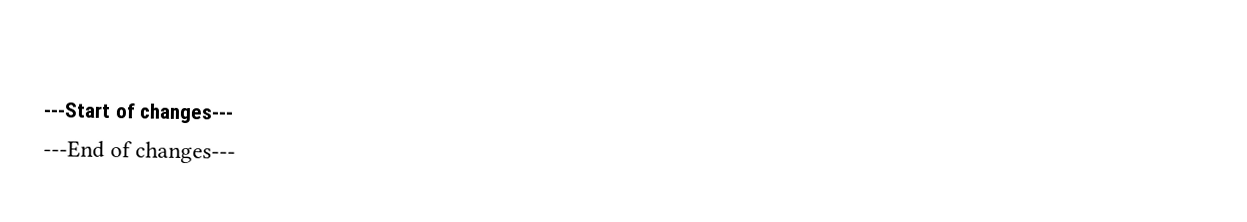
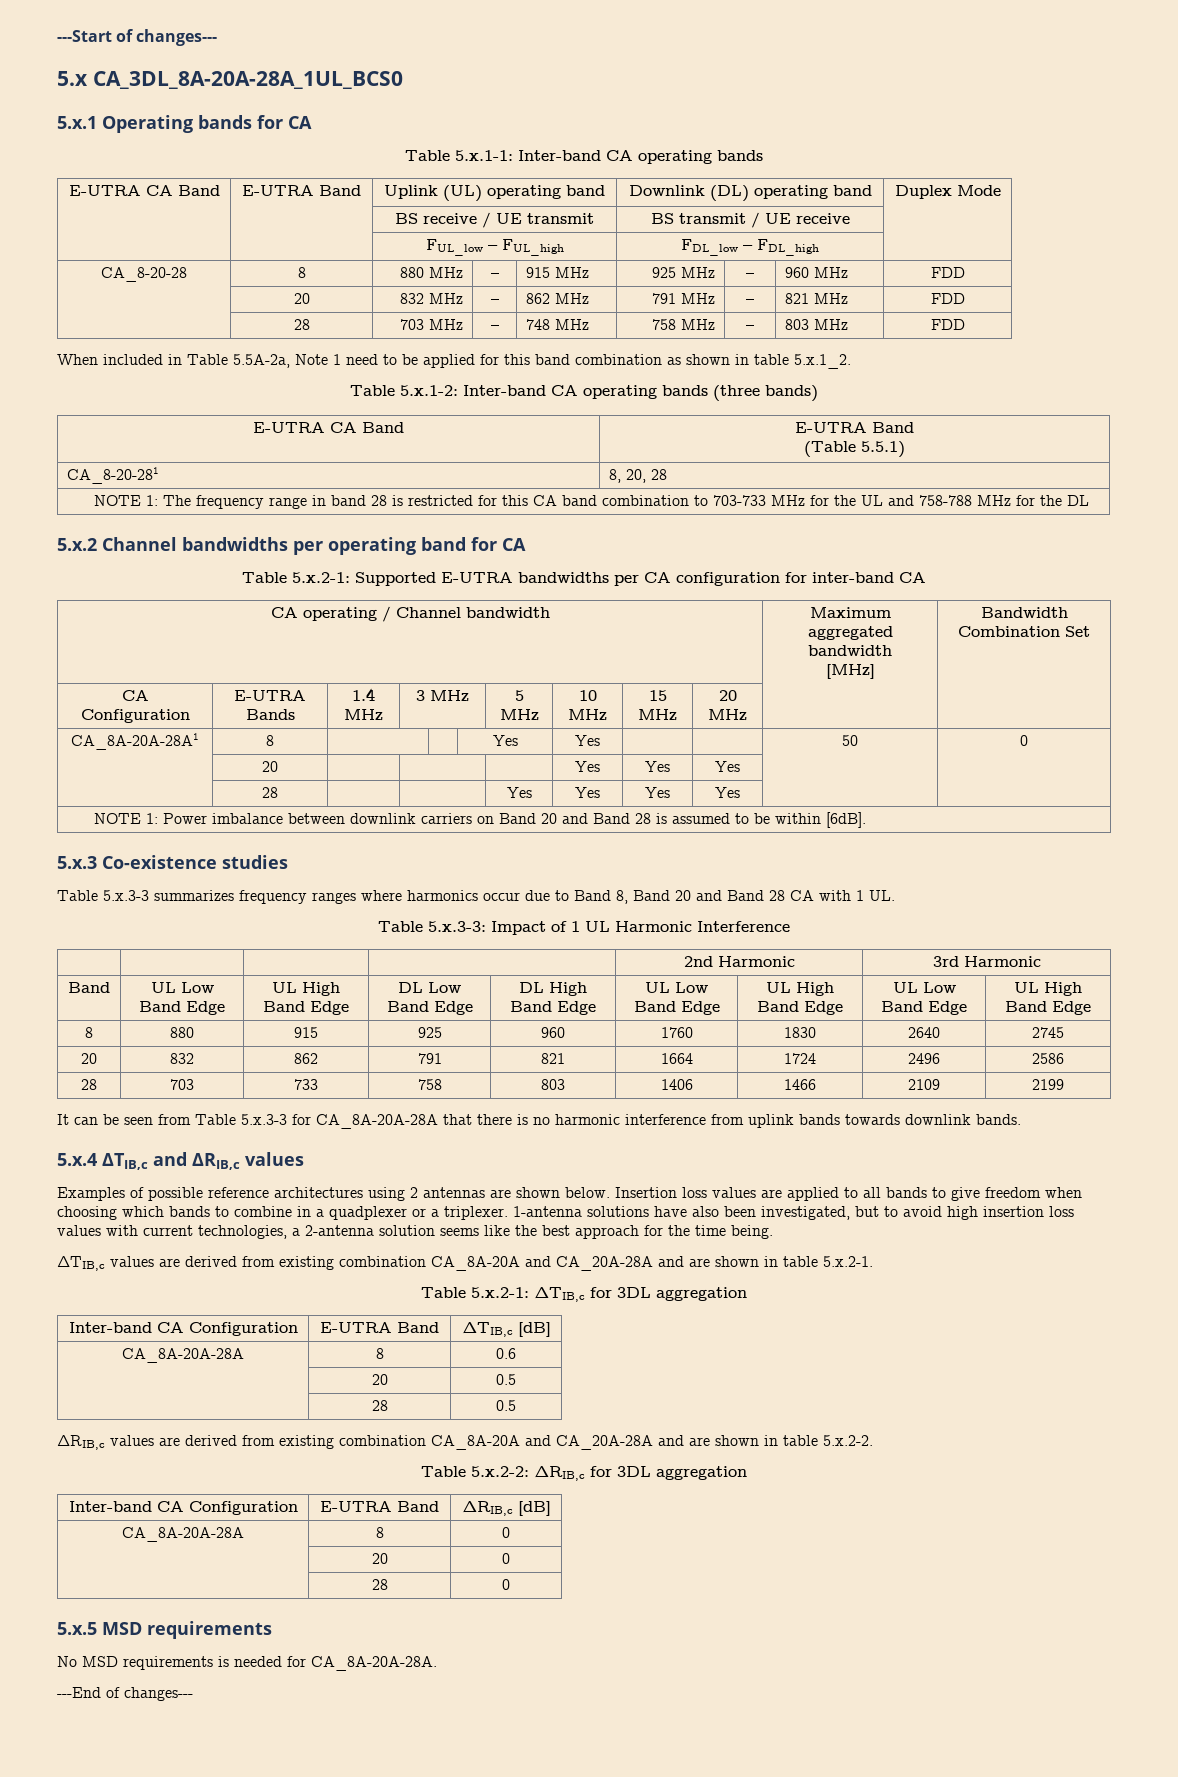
+ 5.x CA_3DL_8A-20A-28A_1UL_BCS0
+ 5.x.1 Operating bands for CA
+ Table 5.x.1-1: Inter-band CA operating bands
+ E-UTRA CA Band | E-UTRA Band | Uplink (UL) operating band | Downlink (DL) operating band | Duplex Mode
+ | | BS receive / UE transmit | BS transmit / UE receive |
+ | | FUL_low – FUL_high | FDL_low – FDL_high |
+ CA_8-20-28 | 8 | 880 MHz | – | 915 MHz | 925 MHz | – | 960 MHz | FDD
+ | 20 | 832 MHz | – | 862 MHz | 791 MHz | – | 821 MHz | FDD
+ | 28 | 703 MHz | – | 748 MHz | 758 MHz | – | 803 MHz | FDD
+ When included in Table 5.5A-2a, Note 1 need to be applied for this band combination as shown in table 5.x.1_2.
+ Table 5.x.1-2: Inter-band CA operating bands (three bands)
+ E-UTRA CA Band | E-UTRA Band
+ (Table 5.5.1)
+ CA_8-20-281 | 8, 20, 28
+ NOTE 1: The frequency range in band 28 is restricted for this CA band combination to 703-733 MHz for the UL and 758-788 MHz for the DL
+ 5.x.2 Channel bandwidths per operating band for CA
+ Table 5.x.2-1: Supported E-UTRA bandwidths per CA configuration for inter-band CA
+ CA operating / Channel bandwidth | Maximum aggregated bandwidth
+ [MHz] | Bandwidth Combination Set
+ CA Configuration | E-UTRA Bands | 1.4 MHz | 3 MHz | 5 MHz | 10 MHz | 15 MHz | 20 MHz | |
+ CA_8A-20A-28A1 | 8 | | | Yes | Yes | | | 50 | 0
+ | 20 | | | | Yes | Yes | Yes | |
+ | 28 | | | Yes | Yes | Yes | Yes | |
+ NOTE 1: Power imbalance between downlink carriers on Band 20 and Band 28 is assumed to be within [6dB].
+ 5.x.3 Co-existence studies
+ Table 5.x.3-3 summarizes frequency ranges where harmonics occur due to Band 8, Band 20 and Band 28 CA with 1 UL.
+ Table 5.x.3-3: Impact of 1 UL Harmonic Interference
+ | | | | 2nd Harmonic | 3rd Harmonic
+ Band | UL Low Band Edge | UL High Band Edge | DL Low Band Edge | DL High Band Edge | UL Low Band Edge | UL High Band Edge | UL Low Band Edge | UL High Band Edge
+ 8 | 880 | 915 | 925 | 960 | 1760 | 1830 | 2640 | 2745
+ 20 | 832 | 862 | 791 | 821 | 1664 | 1724 | 2496 | 2586
+ 28 | 703 | 733 | 758 | 803 | 1406 | 1466 | 2109 | 2199
+ It can be seen from Table 5.x.3-3 for CA_8A-20A-28A that there is no harmonic interference from uplink bands towards downlink bands.
+ 5.x.4 ΔTIB,c and ΔRIB,c values
+ Examples of possible reference architectures using 2 antennas are shown below. Insertion loss values are applied to all bands to give freedom when choosing which bands to combine in a quadplexer or a triplexer. 1-antenna solutions have also been investigated, but to avoid high insertion loss values with current technologies, a 2-antenna solution seems like the best approach for the time being.
+ ΔTIB,c values are derived from existing combination CA_8A-20A and CA_20A-28A and are shown in table 5.x.2-1.
+ Table 5.x.2-1: ΔTIB,c for 3DL aggregation
+ Inter-band CA Configuration | E-UTRA Band | ΔTIB,c [dB]
+ CA_8A-20A-28A | 8 | 0.6
+ | 20 | 0.5
+ | 28 | 0.5
+ ΔRIB,c values are derived from existing combination CA_8A-20A and CA_20A-28A and are shown in table 5.x.2-2.
+ Table 5.x.2-2: ΔRIB,c for 3DL aggregation
+ Inter-band CA Configuration | E-UTRA Band | ΔRIB,c [dB]
+ CA_8A-20A-28A | 8 | 0
+ | 20 | 0
+ | 28 | 0
+ 5.x.5 MSD requirements
+ No MSD requirements is needed for CA_8A-20A-28A.

